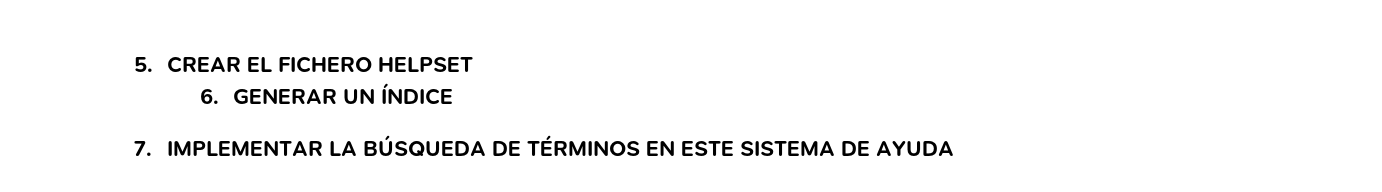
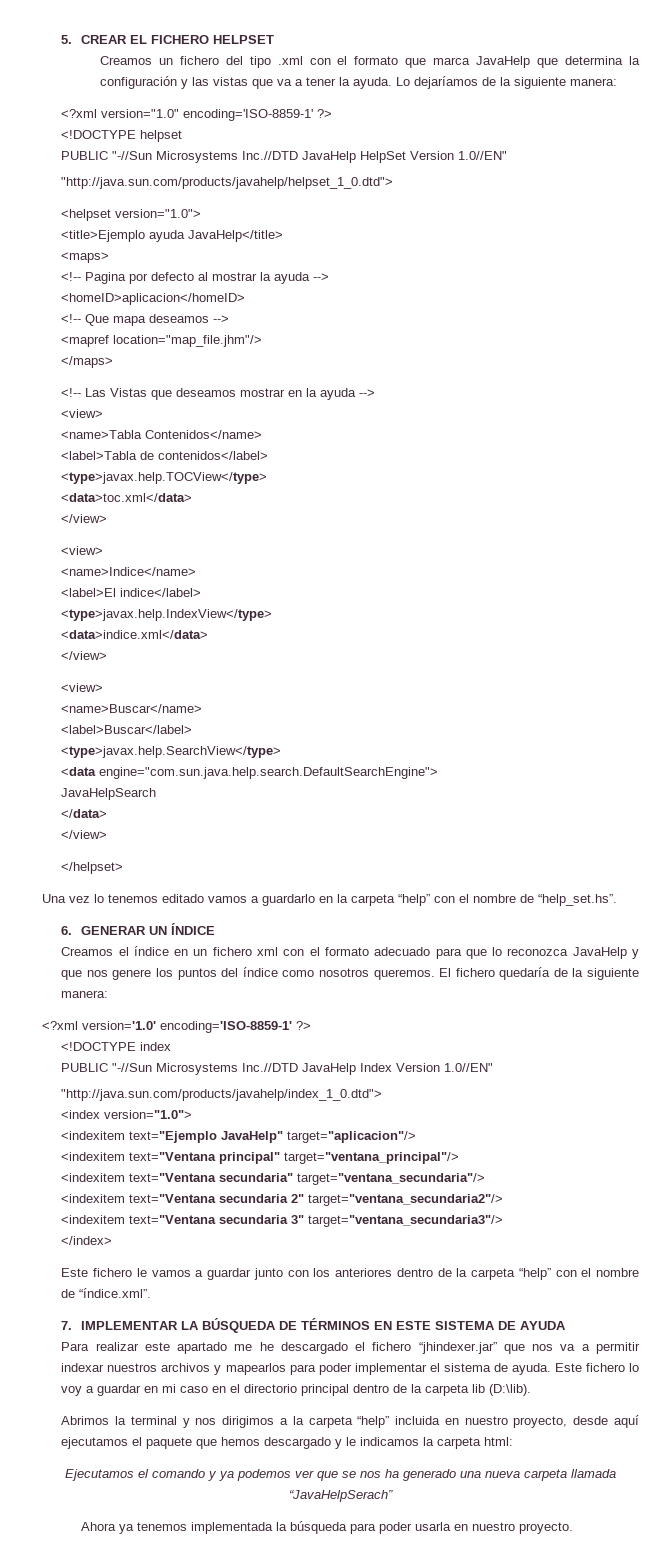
+ Creamos un fichero del tipo .xml con el formato que marca JavaHelp que determina la configuración y las vistas que va a tener la ayuda. Lo dejaríamos de la siguiente manera:
+ <?xml version="1.0" encoding='ISO-8859-1' ?>
+ <!DOCTYPE helpset
+ PUBLIC "-//Sun Microsystems Inc.//DTD JavaHelp HelpSet Version 1.0//EN"
+ "http://java.sun.com/products/javahelp/helpset_1_0.dtd">
+ <helpset version="1.0">
+ <title>Ejemplo ayuda JavaHelp</title>
+ <maps>
+ <!-- Pagina por defecto al mostrar la ayuda -->
+ <homeID>aplicacion</homeID>
+ <!-- Que mapa deseamos -->
+ <mapref location="map_file.jhm"/>
+ </maps>
+ <!-- Las Vistas que deseamos mostrar en la ayuda -->
+ <view>
+ <name>Tabla Contenidos</name>
+ <label>Tabla de contenidos</label>
+ <type>javax.help.TOCView</type>
+ <data>toc.xml</data>
+ </view>
+ <view>
+ <name>Indice</name>
+ <label>El indice</label>
+ <type>javax.help.IndexView</type>
+ <data>indice.xml</data>
+ </view>
+ <view>
+ <name>Buscar</name>
+ <label>Buscar</label>
+ <type>javax.help.SearchView</type>
+ <data engine="com.sun.java.help.search.DefaultSearchEngine">
+ JavaHelpSearch
+ </data>
+ </view>
+ </helpset>
+ Una vez lo tenemos editado vamos a guardarlo en la carpeta “help” con el nombre de “help_set.hs”.
  6. GENERAR UN ÍNDICE
+ Creamos el índice en un fichero xml con el formato adecuado para que lo reconozca JavaHelp y que nos genere los puntos del índice como nosotros queremos. El fichero quedaría de la siguiente manera:
+ <?xml version='1.0' encoding='ISO-8859-1' ?>
+ <!DOCTYPE index
+ PUBLIC "-//Sun Microsystems Inc.//DTD JavaHelp Index Version 1.0//EN"
+ "http://java.sun.com/products/javahelp/index_1_0.dtd">
+ <index version="1.0">
+ <indexitem text="Ejemplo JavaHelp" target="aplicacion"/>
+ <indexitem text="Ventana principal" target="ventana_principal"/>
+ <indexitem text="Ventana secundaria" target="ventana_secundaria"/>
+ <indexitem text="Ventana secundaria 2" target="ventana_secundaria2"/>
+ <indexitem text="Ventana secundaria 3" target="ventana_secundaria3"/>
+ </index>
+ Este fichero le vamos a guardar junto con los anteriores dentro de la carpeta “help” con el nombre de “índice.xml”.
+ Para realizar este apartado me he descargado el fichero “jhindexer.jar” que nos va a permitir indexar nuestros archivos y mapearlos para poder implementar el sistema de ayuda. Este fichero lo voy a guardar en mi caso en el directorio principal dentro de la carpeta lib (D:\lib).
+ Abrimos la terminal y nos dirigimos a la carpeta “help” incluida en nuestro proyecto, desde aquí ejecutamos el paquete que hemos descargado y le indicamos la carpeta html:
+ Ejecutamos el comando y ya podemos ver que se nos ha generado una nueva carpeta llamada “JavaHelpSerach”
+ Ahora ya tenemos implementada la búsqueda para poder usarla en nuestro proyecto.

